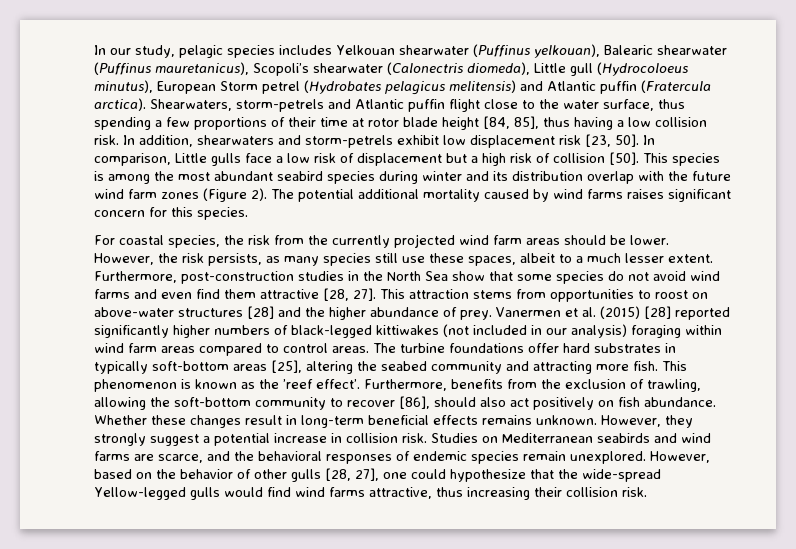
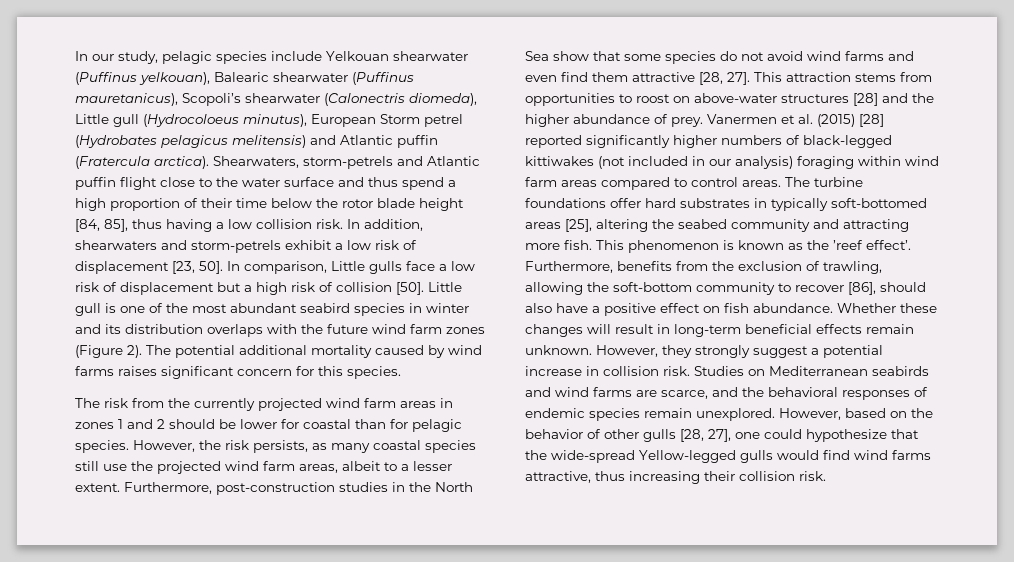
- In our study, pelagic species includes Yelkouan shearwater (Puffinus yelkouan), Balearic shearwater (Puffinus mauretanicus), Scopoli’s shearwater (Calonectris diomeda), Little gull (Hydrocoloeus minutus), European Storm petrel (Hydrobates pelagicus melitensis) and Atlantic puffin (Fratercula arctica).
+ In our study, pelagic species include Yelkouan shearwater (Puffinus yelkouan), Balearic shearwater (Puffinus mauretanicus), Scopoli’s shearwater (Calonectris diomeda), Little gull (Hydrocoloeus minutus), European Storm petrel (Hydrobates pelagicus melitensis) and Atlantic puffin (Fratercula arctica).
- Shearwaters, storm-petrels and Atlantic puffin flight close to the water surface, thus spending a few proportions of their time at rotor blade height [84, 85], thus having a low collision risk.
+ Shearwaters, storm-petrels and Atlantic puffin flight close to the water surface and thus spend a high proportion of their time below the rotor blade height [84, 85], thus having a low collision risk.
- In addition, shearwaters and storm-petrels exhibit low displacement risk [23, 50].
+ In addition, shearwaters and storm-petrels exhibit a low risk of displacement [23, 50].
- This species is among the most abundant seabird species during winter and its distribution overlap with the future wind farm zones (Figure 2).
+ Little gull is one of the most abundant seabird species in winter and its distribution overlaps with the future wind farm zones (Figure 2).
- For coastal species, the risk from the currently projected wind farm areas should be lower.
+ The risk from the currently projected wind farm areas in zones 1 and 2 should be lower for coastal than for pelagic species.
- However, the risk persists, as many species still use these spaces, albeit to a much lesser extent.
+ However, the risk persists, as many coastal species still use the projected wind farm areas, albeit to a lesser extent.
- The turbine foundations offer hard substrates in typically soft-bottom areas [25], altering the seabed community and attracting more fish.
+ The turbine foundations offer hard substrates in typically soft-bottomed areas [25], altering the seabed community and attracting more fish.
- Furthermore, benefits from the exclusion of trawling, allowing the soft-bottom community to recover [86], should also act positively on fish abundance.
+ Furthermore, benefits from the exclusion of trawling, allowing the soft-bottom community to recover [86], should also have a positive effect on fish abundance.
- Whether these changes result in long-term beneficial effects remains unknown.
+ Whether these changes will result in long-term beneficial effects remain unknown.

